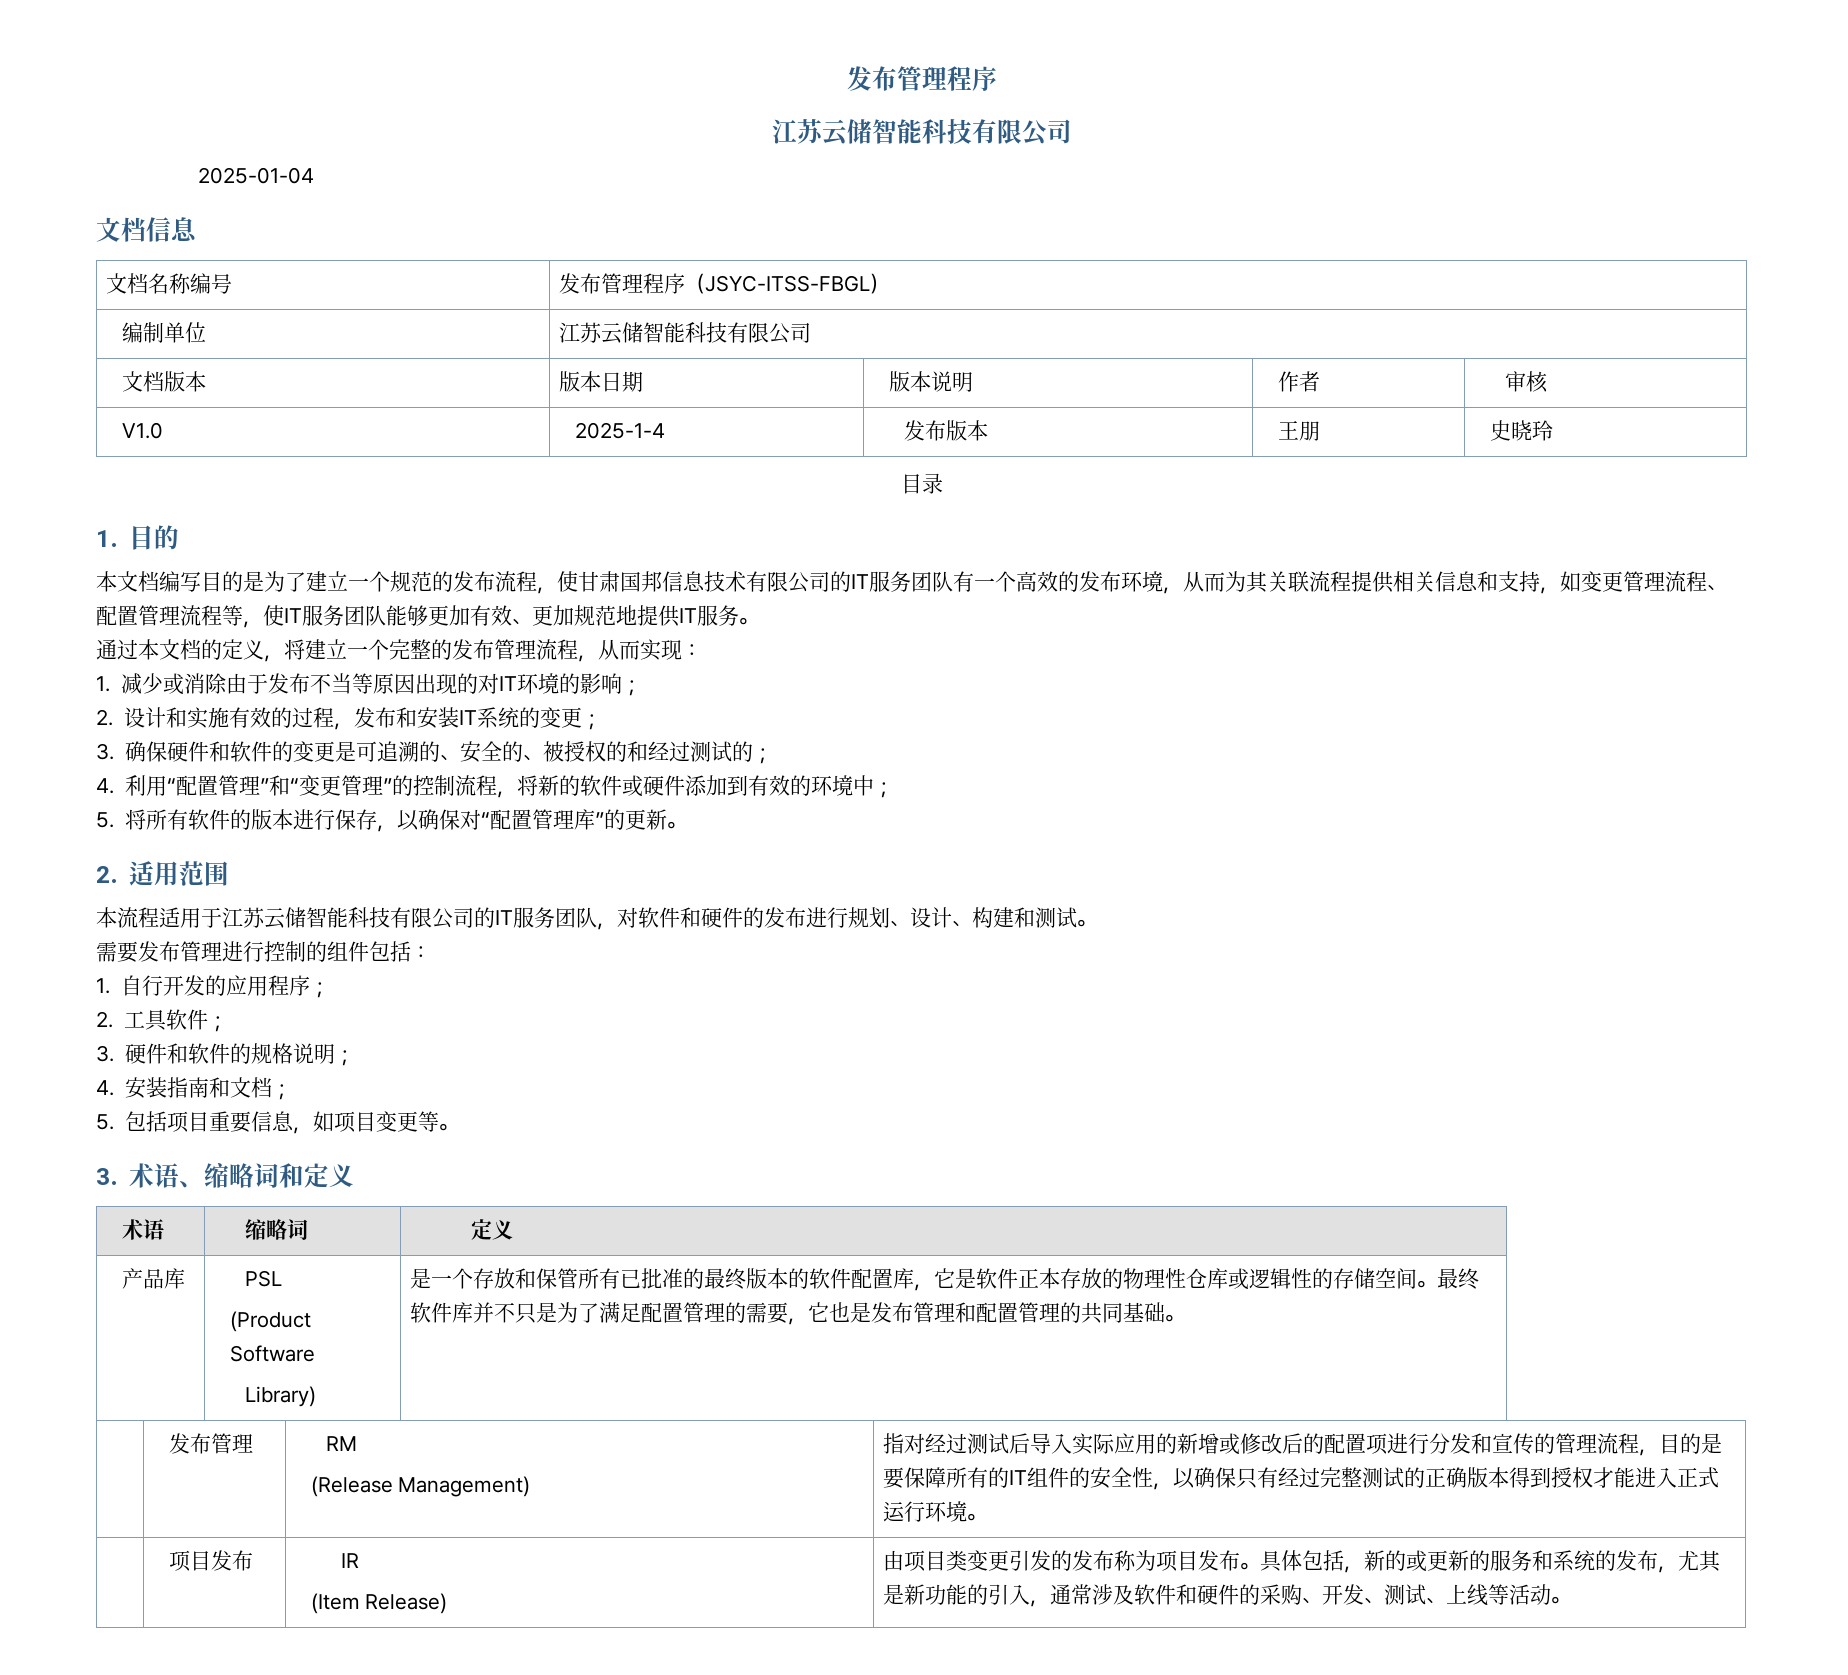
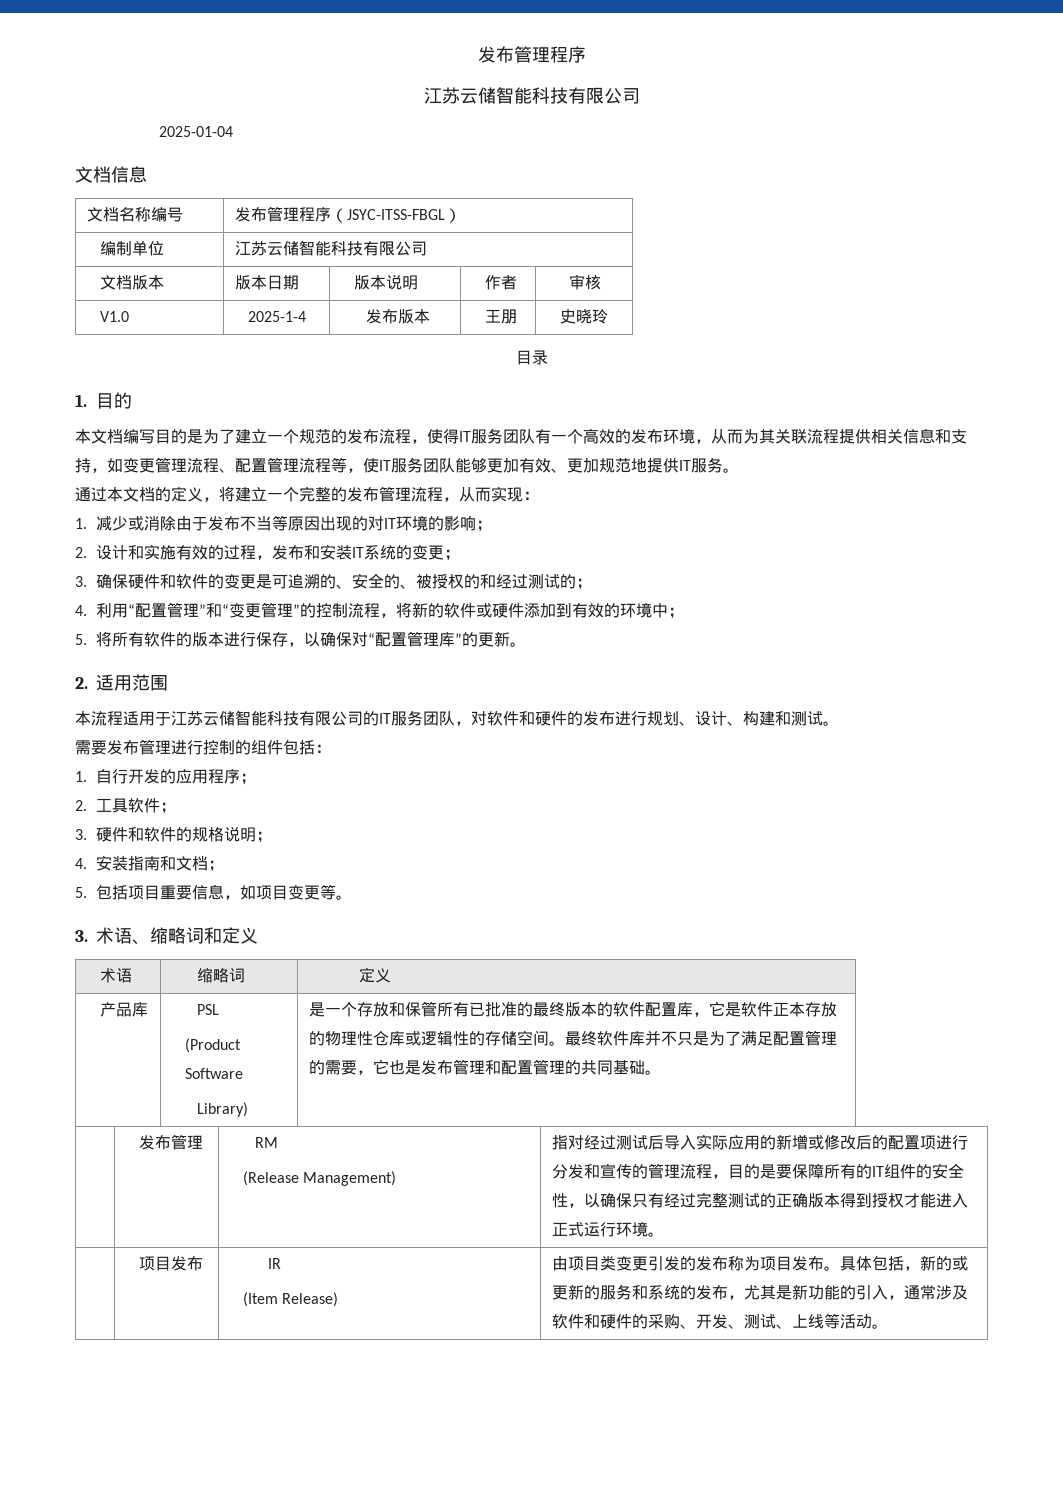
- 本文档编写目的是为了建立一个规范的发布流程，使甘肃国邦信息技术有限公司的IT服务团队有一个高效的发布环境，从而为其关联流程提供相关信息和支持，如变更管理流程、配置管理流程等，使IT服务团队能够更加有效、更加规范地提供IT服务。
+ 本文档编写目的是为了建立一个规范的发布流程，使得IT服务团队有一个高效的发布环境，从而为其关联流程提供相关信息和支持，如变更管理流程、配置管理流程等，使IT服务团队能够更加有效、更加规范地提供IT服务。

